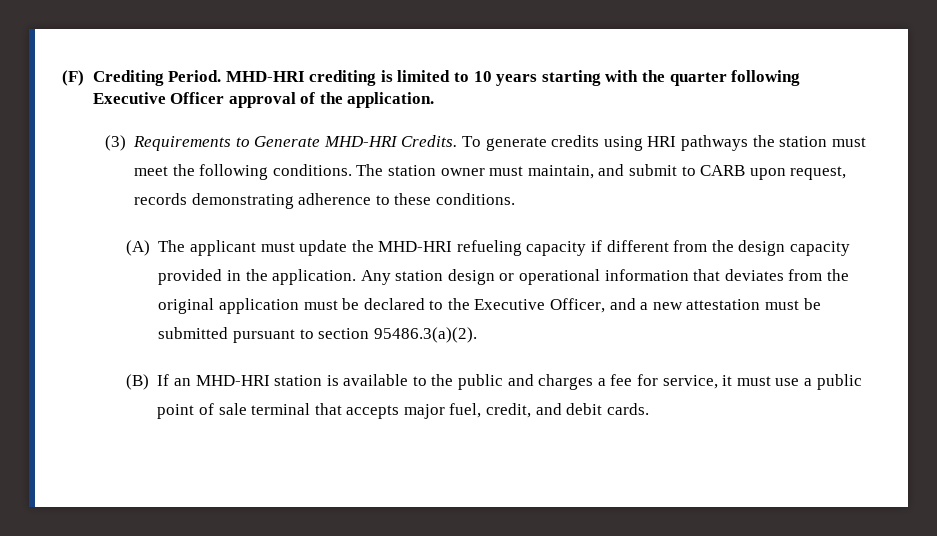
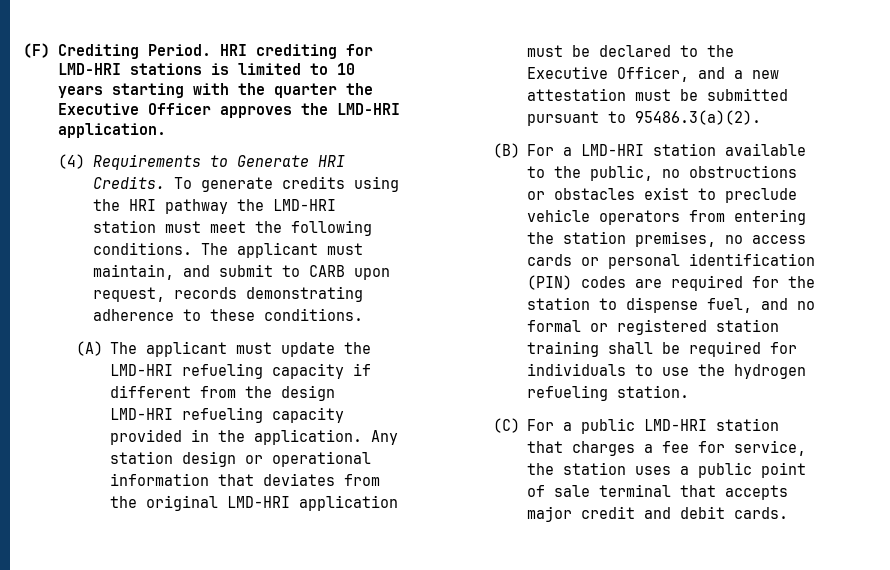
- MHD-HRI crediting is limited to 10 years starting with the quarter following Executive Officer approval of the application.
+ HRI crediting for LMD-HRI stations is limited to 10 years starting with the quarter the Executive Officer approves the LMD-HRI application.
- (3) Requirements to Generate MHD-HRI Credits.
+ (4) Requirements to Generate HRI Credits.
- To generate credits using HRI pathways the station must meet the following conditions.
+ To generate credits using the HRI pathway the LMD-HRI station must meet the following conditions.
- The station owner must maintain, and submit to CARB upon request, records demonstrating adherence to these conditions.
+ The applicant must maintain, and submit to CARB upon request, records demonstrating adherence to these conditions.
- (A) The applicant must update the MHD-HRI refueling capacity if different from the design capacity provided in the application.
+ (A) The applicant must update the LMD-HRI refueling capacity if different from the design LMD-HRI refueling capacity provided in the application.
- Any station design or operational information that deviates from the original application must be declared to the Executive Officer, and a new attestation must be submitted pursuant to section 95486.3(a)(2).
+ Any station design or operational information that deviates from the original LMD-HRI application must be declared to the Executive Officer, and a new attestation must be submitted pursuant to 95486.3(a)(2).
- (B) If an MHD-HRI station is available to the public and charges a fee for service, it must use a public point of sale terminal that accepts major fuel, credit, and debit cards.
+ (B) For a LMD-HRI station available to the public, no obstructions or obstacles exist to preclude vehicle operators from entering the station premises, no access cards or personal identification (PIN) codes are required for the station to dispense fuel, and no formal or registered station training shall be required for individuals to use the hydrogen refueling station.
+ (C) For a public LMD-HRI station that charges a fee for service, the station uses a public point of sale terminal that accepts major credit and debit cards.

